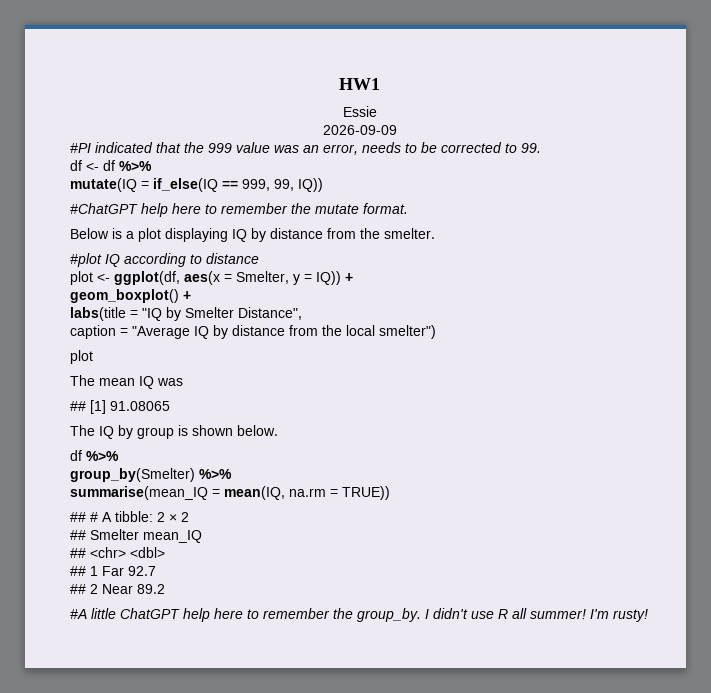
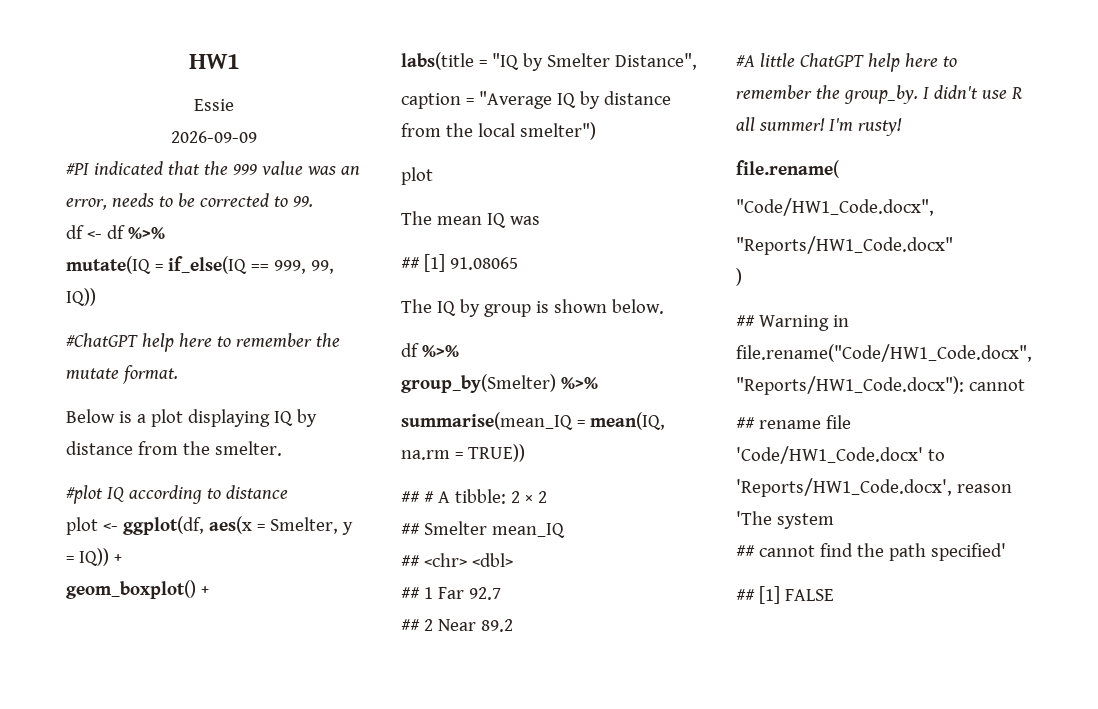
+ file.rename(
+ "Code/HW1_Code.docx",
+ "Reports/HW1_Code.docx"
+ )
+ ## Warning in file.rename("Code/HW1_Code.docx", "Reports/HW1_Code.docx"): cannot
+ ## rename file 'Code/HW1_Code.docx' to 'Reports/HW1_Code.docx', reason 'The system
+ ## cannot find the path specified'
+ ## [1] FALSE

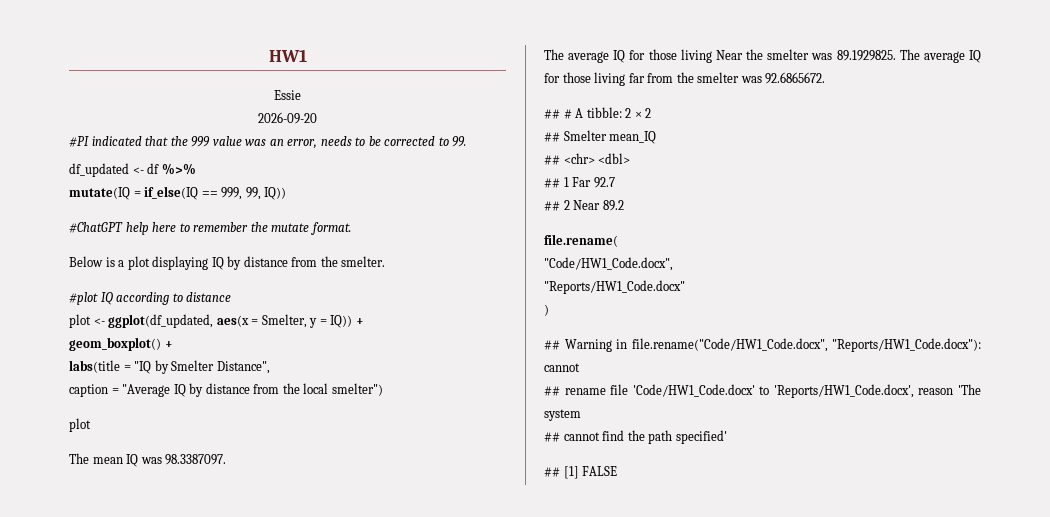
- 2026-09-09
+ 2026-09-20
- df <- df %>%
+ df_updated <- df %>%
- plot <- ggplot(df, aes(x = Smelter, y = IQ)) +
+ plot <- ggplot(df_updated, aes(x = Smelter, y = IQ)) +
- The mean IQ was
- ## [1] 91.08065
- The IQ by group is shown below.
- df %>%
- group_by(Smelter) %>%
- summarise(mean_IQ = mean(IQ, na.rm = TRUE))
+ The mean IQ was 98.3387097.
+ The average IQ for those living Near the smelter was 89.1929825. The average IQ for those living far from the smelter was 92.6865672.
- #A little ChatGPT help here to remember the group_by. I didn't use R all summer! I'm rusty!

